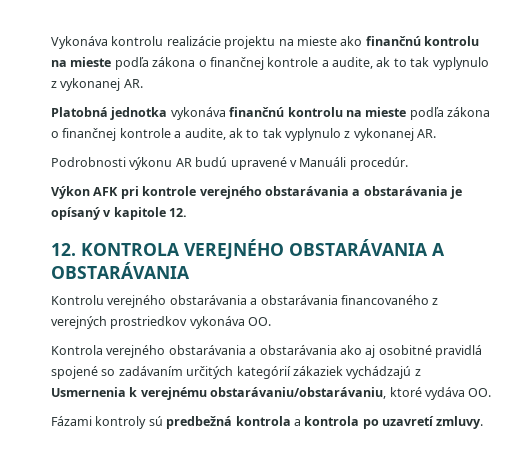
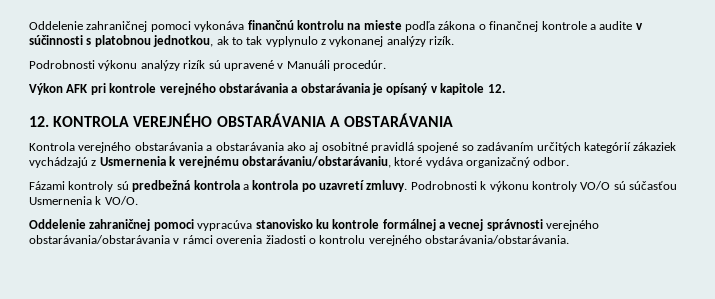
- Vykonáva kontrolu realizácie projektu na mieste ako finančnú kontrolu na mieste podľa zákona o finančnej kontrole a audite, ak to tak vyplynulo z vykonanej AR.
- Platobná jednotka vykonáva finančnú kontrolu na mieste podľa zákona o finančnej kontrole a audite, ak to tak vyplynulo z vykonanej AR.
+ Oddelenie zahraničnej pomoci vykonáva finančnú kontrolu na mieste podľa zákona o finančnej kontrole a audite v súčinnosti s platobnou jednotkou, ak to tak vyplynulo z vykonanej analýzy rizík.
- Podrobnosti výkonu AR budú upravené v Manuáli procedúr.
+ Podrobnosti výkonu analýzy rizík sú upravené v Manuáli procedúr.
- Kontrolu verejného obstarávania a obstarávania financovaného z verejných prostriedkov vykonáva OO.
- Kontrola verejného obstarávania a obstarávania ako aj osobitné pravidlá spojené so zadávaním určitých kategórií zákaziek vychádzajú z Usmernenia k verejnému obstarávaniu/obstarávaniu, ktoré vydáva OO.
+ Kontrola verejného obstarávania a obstarávania ako aj osobitné pravidlá spojené so zadávaním určitých kategórií zákaziek vychádzajú z Usmernenia k verejnému obstarávaniu/obstarávaniu, ktoré vydáva organizačný odbor.
+ Podrobnosti k výkonu kontroly VO/O sú súčasťou Usmernenia k VO/O.
+ Oddelenie zahraničnej pomoci vypracúva stanovisko ku kontrole formálnej a vecnej správnosti verejného obstarávania/obstarávania v rámci overenia žiadosti o kontrolu verejného obstarávania/obstarávania.

